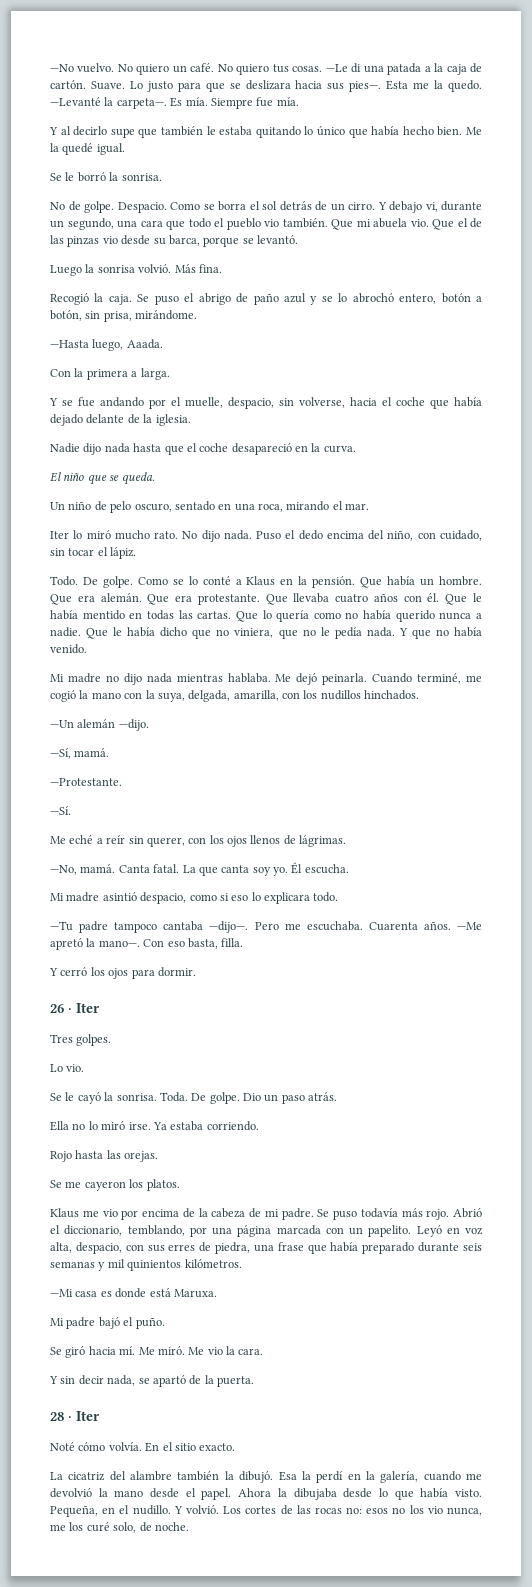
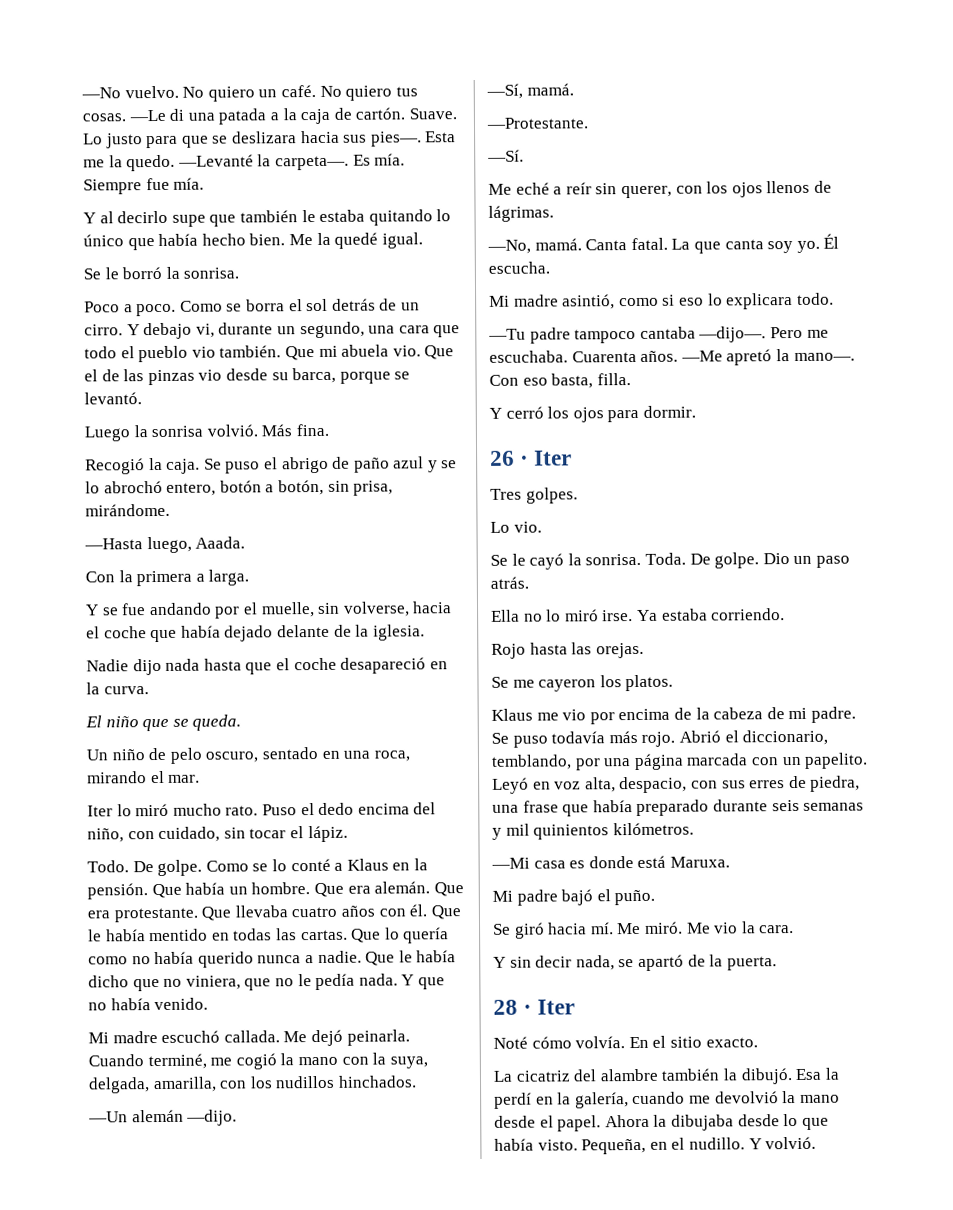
- No de golpe. Despacio.
+ Poco a poco.
- Y se fue andando por el muelle, despacio, sin volverse, hacia el coche que había dejado delante de la iglesia.
+ Y se fue andando por el muelle, sin volverse, hacia el coche que había dejado delante de la iglesia.
- No dijo nada.
- Mi madre no dijo nada mientras hablaba.
+ Mi madre escuchó callada.
- Mi madre asintió despacio, como si eso lo explicara todo.
+ Mi madre asintió, como si eso lo explicara todo.
- Los cortes de las rocas no: esos no los vio nunca, me los curé solo, de noche.

